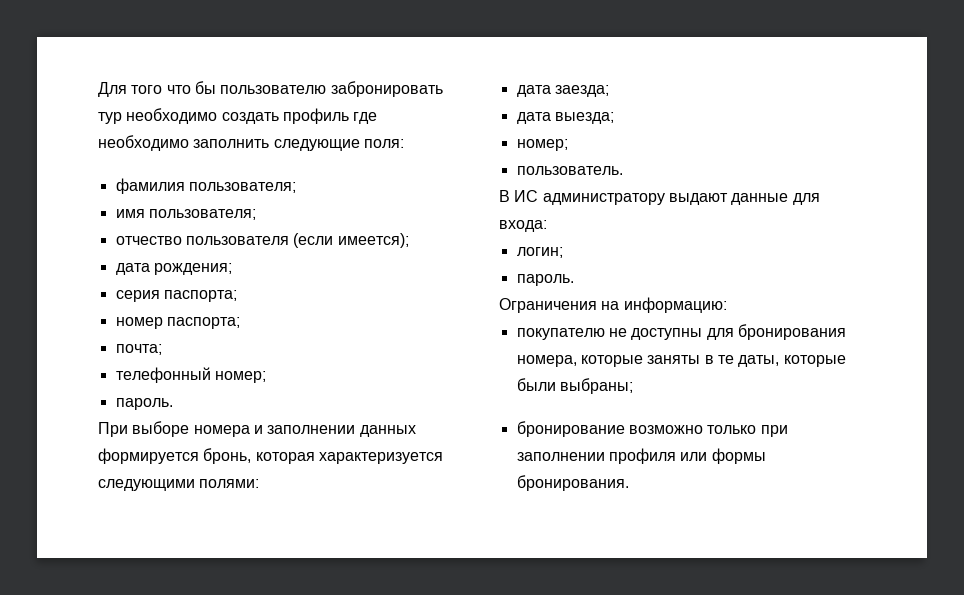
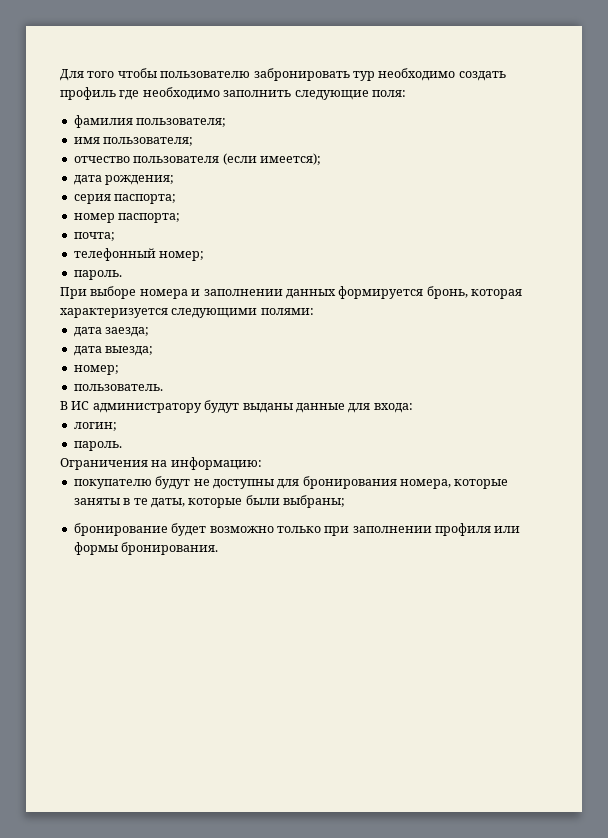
- Для того что бы пользователю забронировать тур необходимо создать профиль где необходимо заполнить следующие поля:
+ Для того чтобы пользователю забронировать тур необходимо создать профиль где необходимо заполнить следующие поля:
- В ИС администратору выдают данные для входа:
+ В ИС администратору будут выданы данные для входа:
- покупателю не доступны для бронирования номера, которые заняты в те даты, которые были выбраны;
+ покупателю будут не доступны для бронирования номера, которые заняты в те даты, которые были выбраны;
- бронирование возможно только при заполнении профиля или формы бронирования.
+ бронирование будет возможно только при заполнении профиля или формы бронирования.

